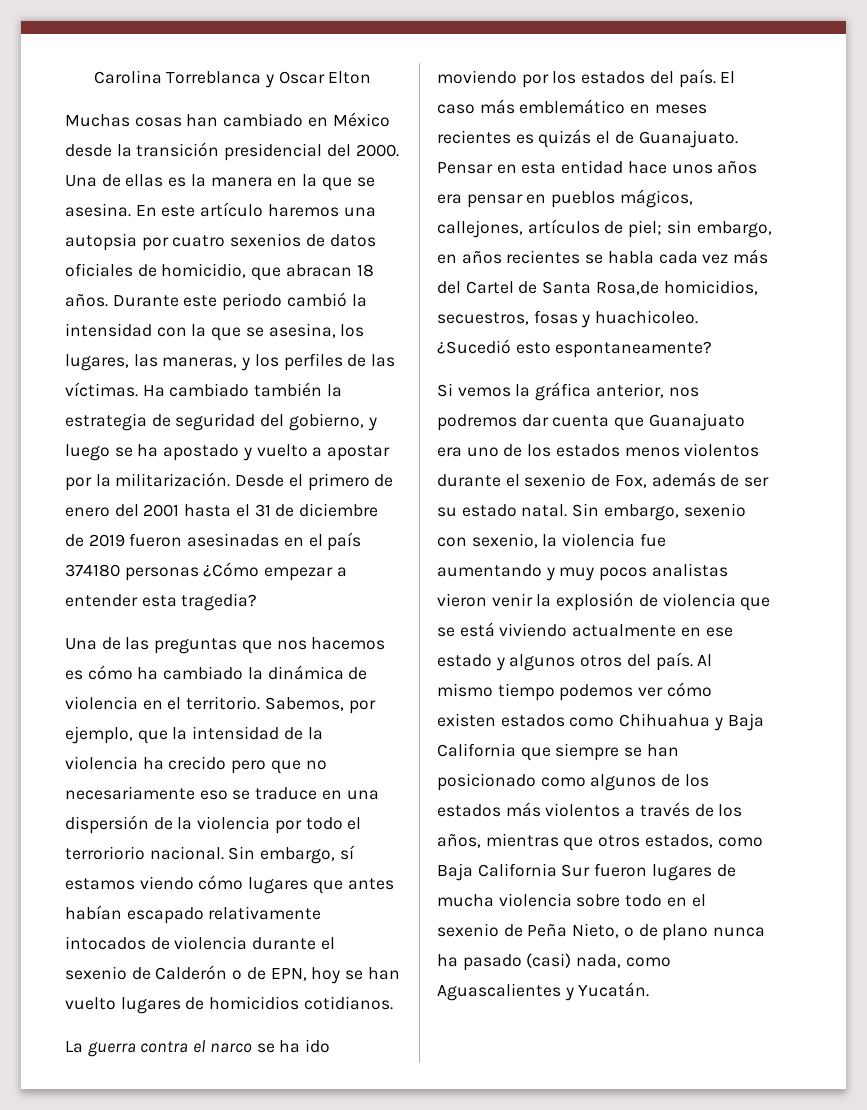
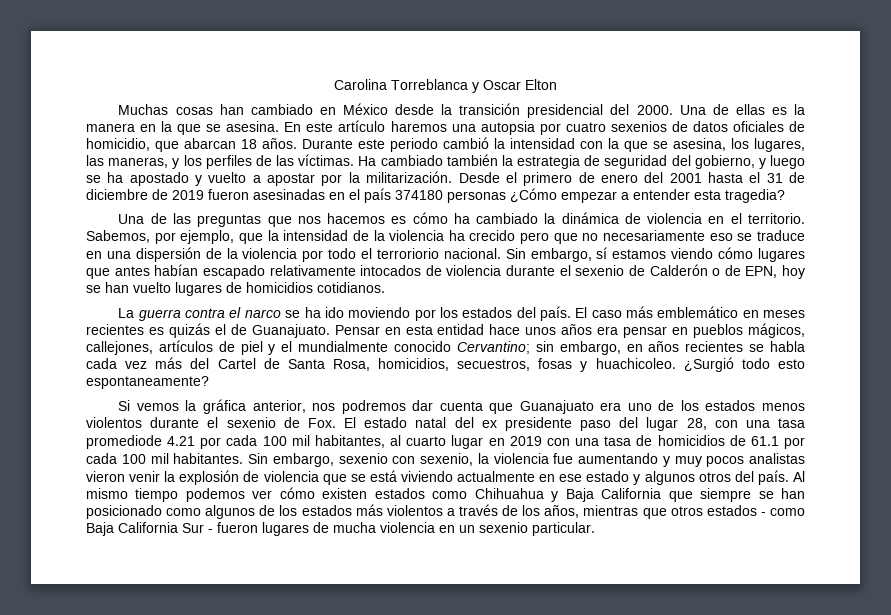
- En este artículo haremos una autopsia por cuatro sexenios de datos oficiales de homicidio, que abracan 18 años.
+ En este artículo haremos una autopsia por cuatro sexenios de datos oficiales de homicidio, que abarcan 18 años.
- Pensar en esta entidad hace unos años era pensar en pueblos mágicos, callejones, artículos de piel; sin embargo, en años recientes se habla cada vez más del Cartel de Santa Rosa,de homicidios, secuestros, fosas y huachicoleo.
+ Pensar en esta entidad hace unos años era pensar en pueblos mágicos, callejones, artículos de piel y el mundialmente conocido Cervantino; sin embargo, en años recientes se habla cada vez más del Cartel de Santa Rosa, homicidios, secuestros, fosas y huachicoleo.
- ¿Sucedió esto espontaneamente?
+ ¿Surgió todo esto espontaneamente?
- Si vemos la gráfica anterior, nos podremos dar cuenta que Guanajuato era uno de los estados menos violentos durante el sexenio de Fox, además de ser su estado natal.
+ Si vemos la gráfica anterior, nos podremos dar cuenta que Guanajuato era uno de los estados menos violentos durante el sexenio de Fox. El estado natal del ex presidente paso del lugar 28, con una tasa promediode 4.21 por cada 100 mil habitantes, al cuarto lugar en 2019 con una tasa de homicidios de 61.1 por cada 100 mil habitantes.
- Al mismo tiempo podemos ver cómo existen estados como Chihuahua y Baja California que siempre se han posicionado como algunos de los estados más violentos a través de los años, mientras que otros estados, como Baja California Sur fueron lugares de mucha violencia sobre todo en el sexenio de Peña Nieto, o de plano nunca ha pasado (casi) nada, como Aguascalientes y Yucatán.
+ Al mismo tiempo podemos ver cómo existen estados como Chihuahua y Baja California que siempre se han posicionado como algunos de los estados más violentos a través de los años, mientras que otros estados - como Baja California Sur - fueron lugares de mucha violencia en un sexenio particular.

